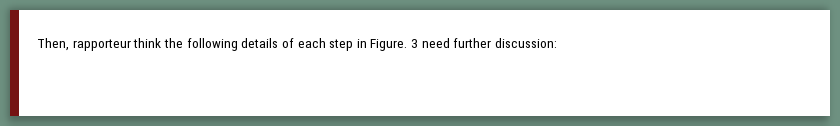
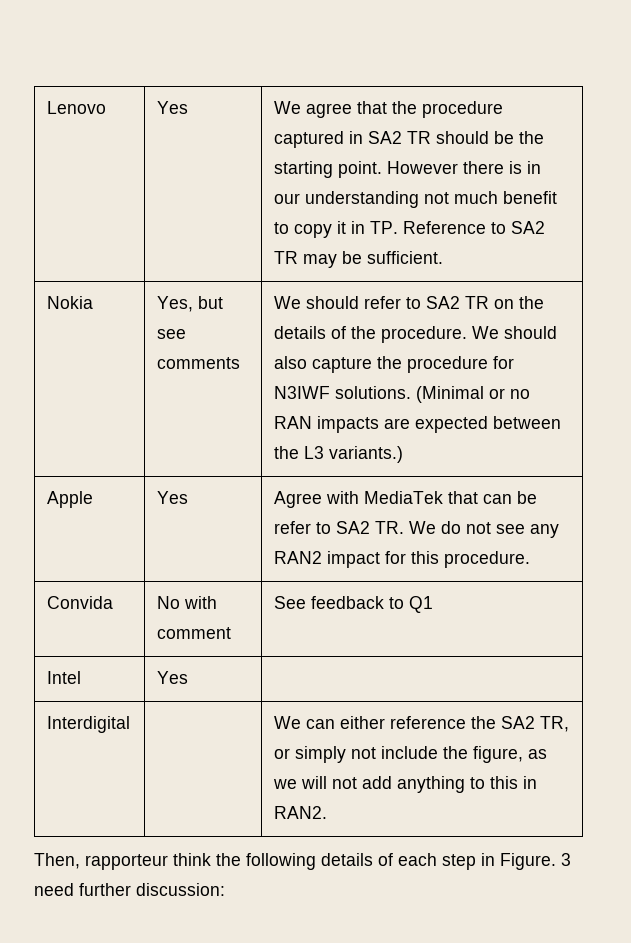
+ Lenovo | Yes | We agree that the procedure captured in SA2 TR should be the starting point. However there is in our understanding not much benefit to copy it in TP. Reference to SA2 TR may be sufficient.
+ Nokia | Yes, but see comments | We should refer to SA2 TR on the details of the procedure. We should also capture the procedure for N3IWF solutions. (Minimal or no RAN impacts are expected between the L3 variants.)
+ Apple | Yes | Agree with MediaTek that can be refer to SA2 TR. We do not see any RAN2 impact for this procedure.
+ Convida | No with comment | See feedback to Q1
+ Intel | Yes |
+ Interdigital | | We can either reference the SA2 TR, or simply not include the figure, as we will not add anything to this in RAN2.

